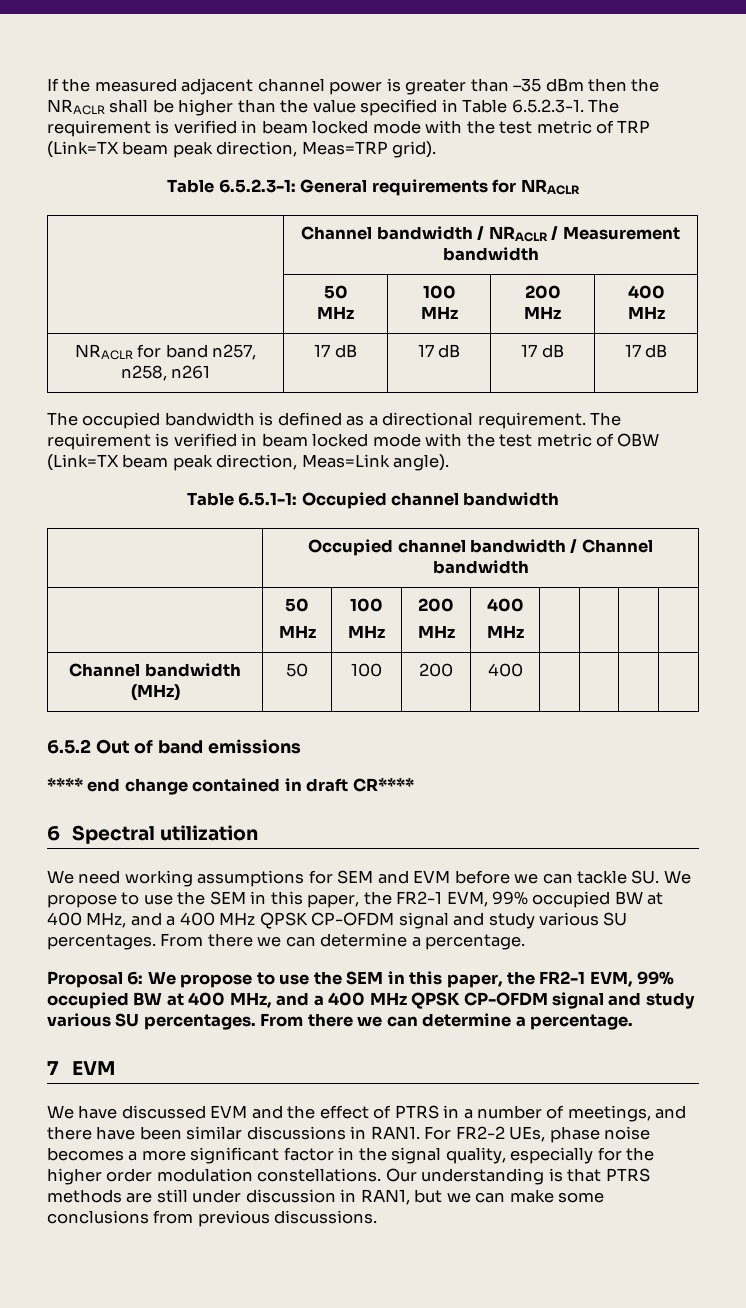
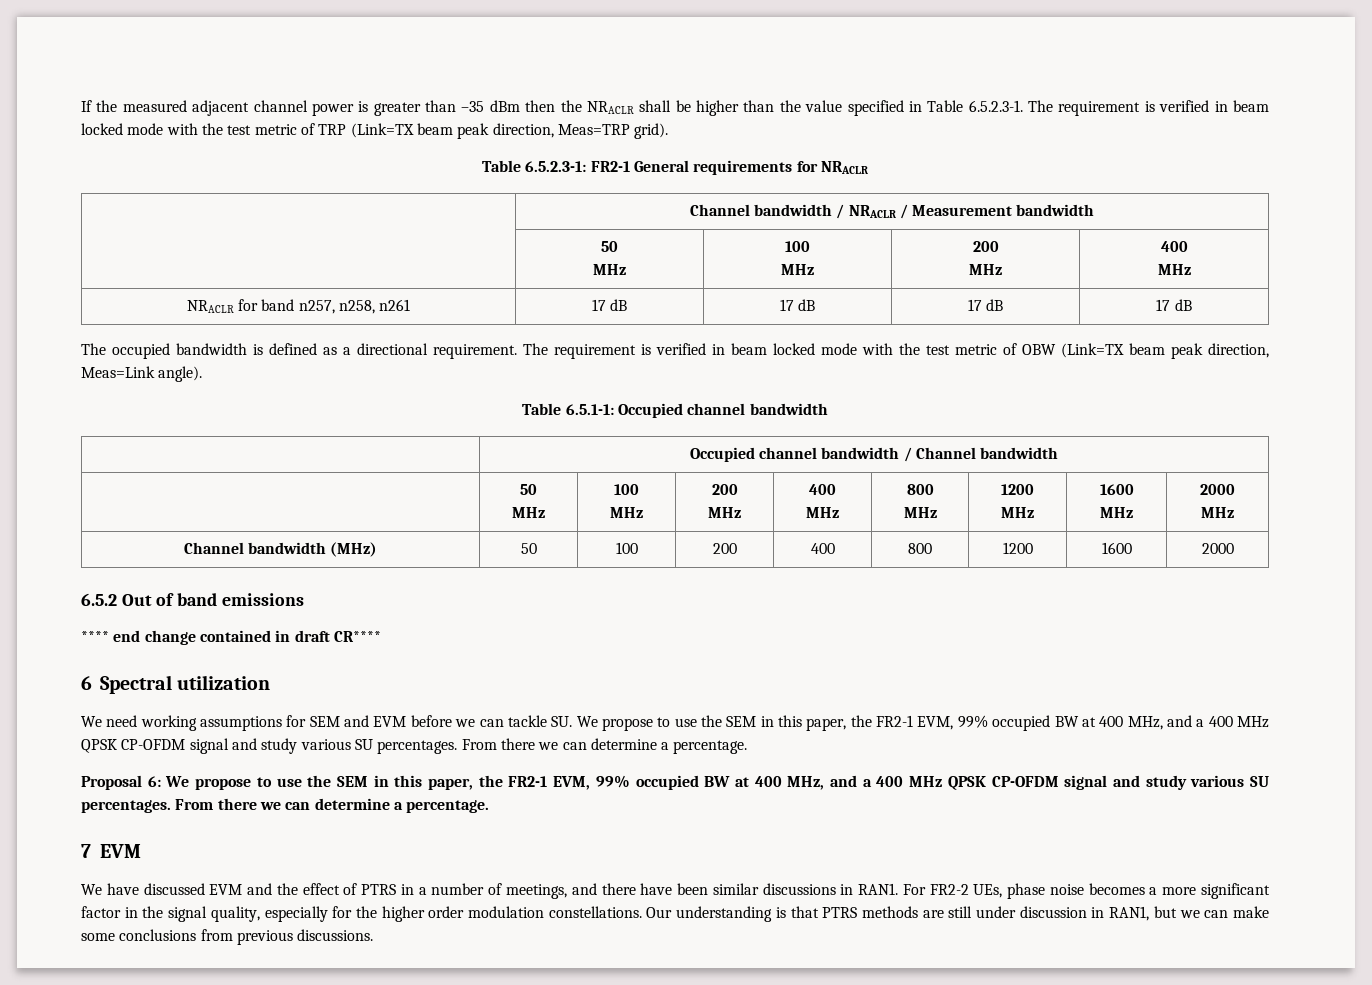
- Table 6.5.2.3-1: General requirements for NRACLR
+ Table 6.5.2.3-1: FR2-1 General requirements for NRACLR
  | Occupied channel bandwidth / Channel bandwidth
  | 50
  MHz | 100
  MHz | 200
  MHz | 400
- MHz | | | |
+ MHz | 800
+ MHz | 1200
+ MHz | 1600
+ MHz | 2000
+ MHz
- Channel bandwidth (MHz) | 50 | 100 | 200 | 400 | | | |
+ Channel bandwidth (MHz) | 50 | 100 | 200 | 400 | 800 | 1200 | 1600 | 2000

